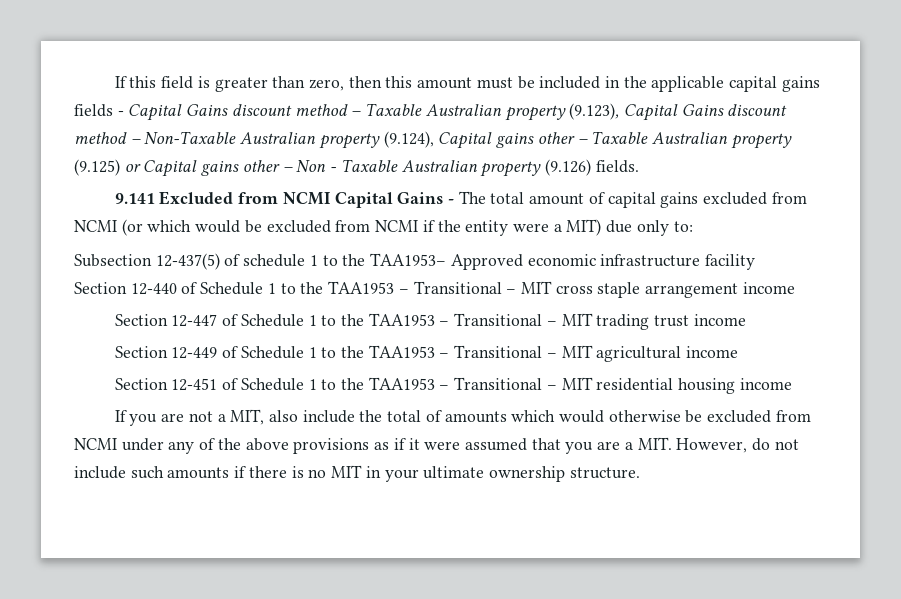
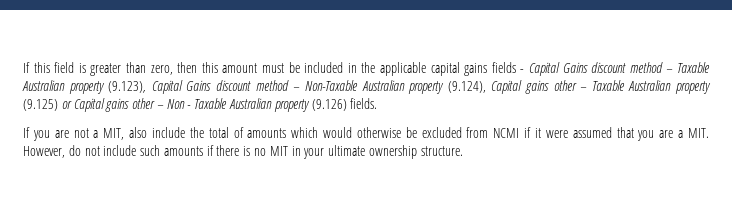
- 9.141 Excluded from NCMI Capital Gains - The total amount of capital gains excluded from NCMI (or which would be excluded from NCMI if the entity were a MIT) due only to:
- Subsection 12-437(5) of schedule 1 to the TAA1953– Approved economic infrastructure facility
- Section 12-440 of Schedule 1 to the TAA1953 – Transitional – MIT cross staple arrangement income
- Section 12-447 of Schedule 1 to the TAA1953 – Transitional – MIT trading trust income
- Section 12-449 of Schedule 1 to the TAA1953 – Transitional – MIT agricultural income
- Section 12-451 of Schedule 1 to the TAA1953 – Transitional – MIT residential housing income
- If you are not a MIT, also include the total of amounts which would otherwise be excluded from NCMI under any of the above provisions as if it were assumed that you are a MIT. However, do not include such amounts if there is no MIT in your ultimate ownership structure.
+ If you are not a MIT, also include the total of amounts which would otherwise be excluded from NCMI if it were assumed that you are a MIT. However, do not include such amounts if there is no MIT in your ultimate ownership structure.

